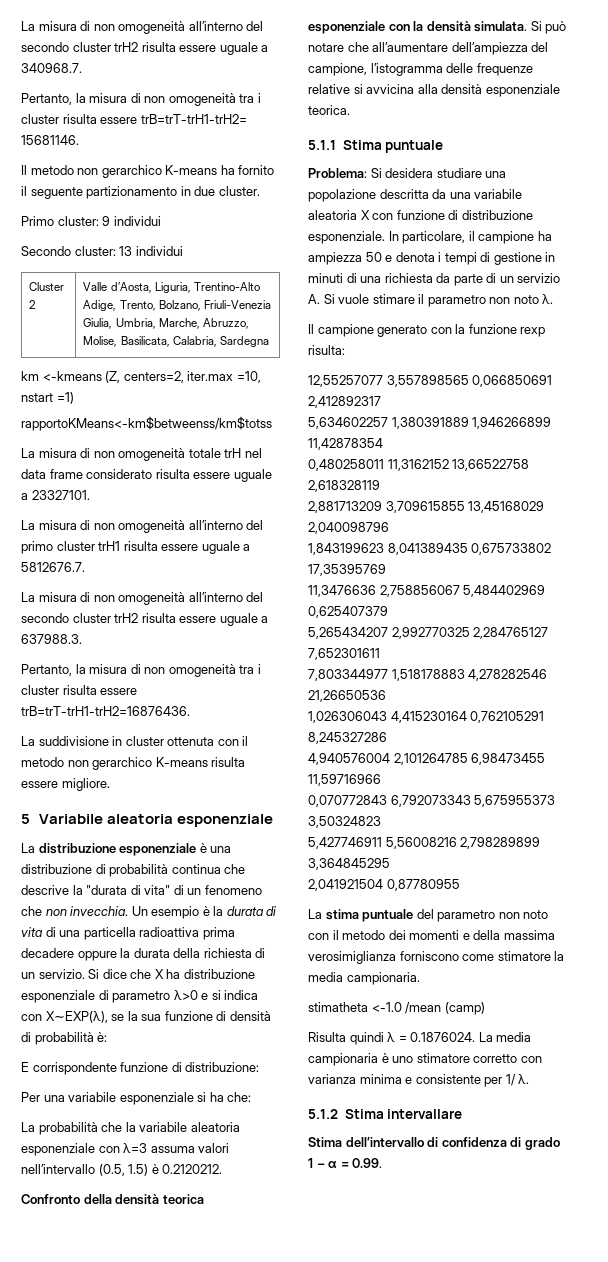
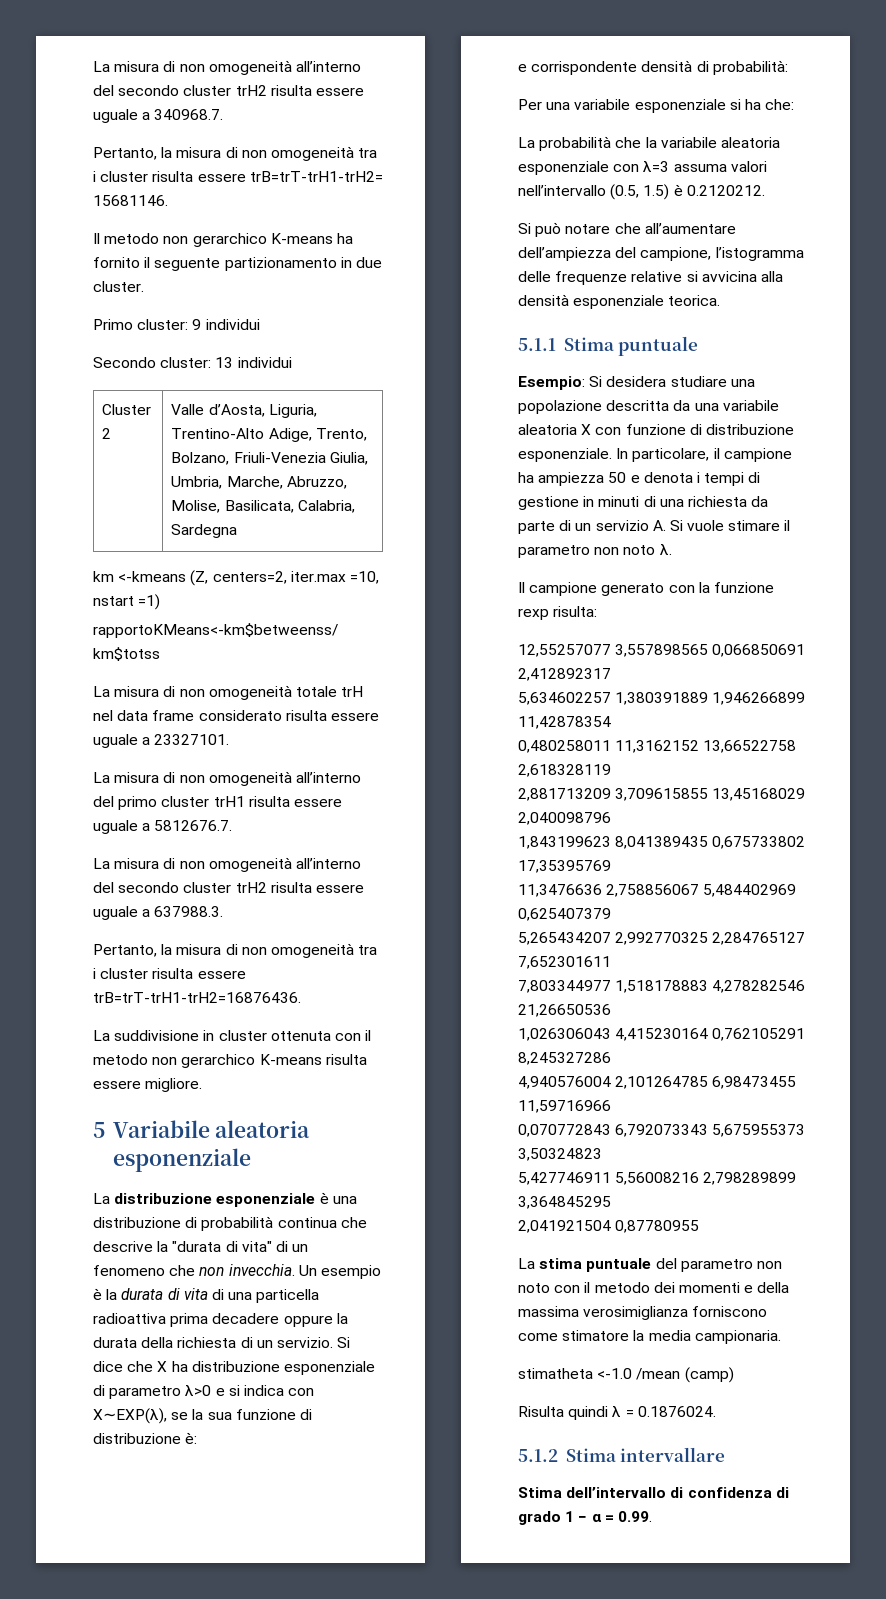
- Si dice che X ha distribuzione esponenziale di parametro λ>0 e si indica con X∼EXP(λ), se la sua funzione di densità di probabilità è:
- E corrispondente funzione di distribuzione:
+ Si dice che X ha distribuzione esponenziale di parametro λ>0 e si indica con X∼EXP(λ), se la sua funzione di distribuzione è:
+ e corrispondente densità di probabilità:
- Confronto della densità teorica esponenziale con la densità simulata.
- Problema: Si desidera studiare una popolazione descritta da una variabile aleatoria X con funzione di distribuzione esponenziale.
+ Esempio: Si desidera studiare una popolazione descritta da una variabile aleatoria X con funzione di distribuzione esponenziale.
- Risulta quindi λ = 0.1876024. La media campionaria è uno stimatore corretto con varianza minima e consistente per 1/ λ.
+ Risulta quindi λ = 0.1876024.

